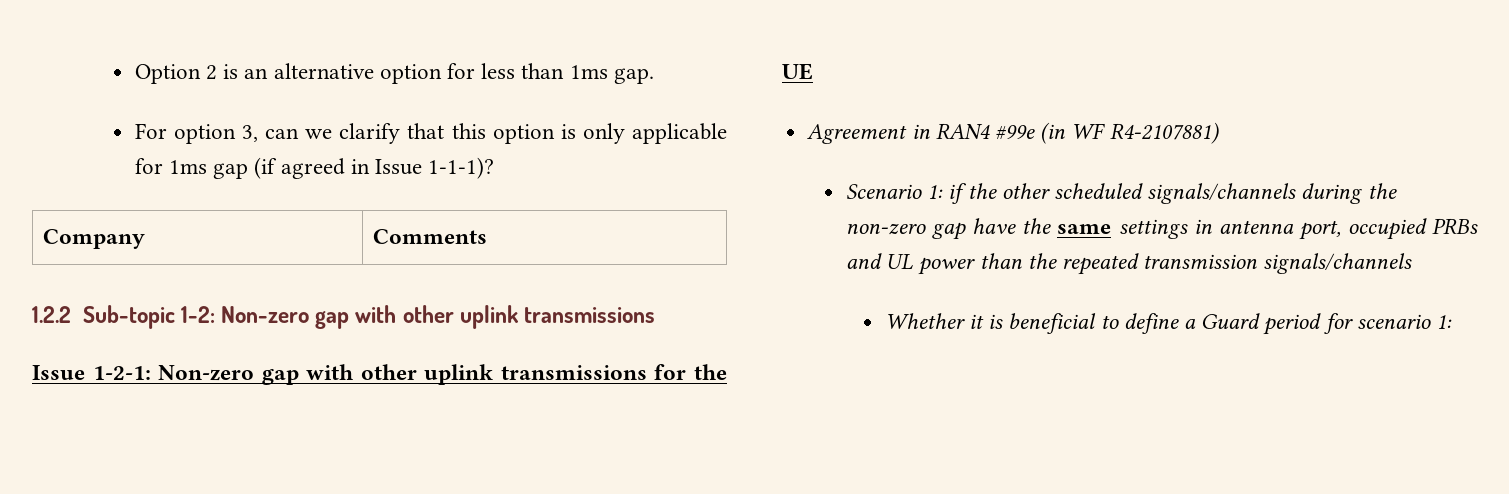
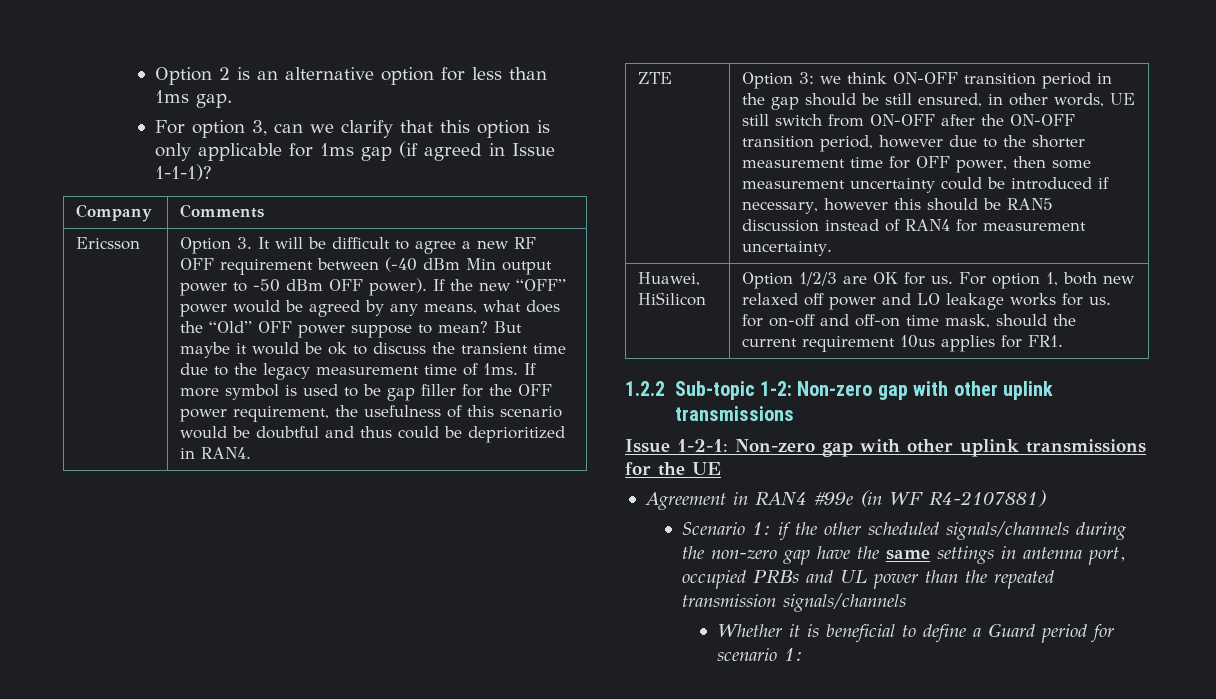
+ Ericsson | Option 3. It will be difficult to agree a new RF OFF requirement between (-40 dBm Min output power to -50 dBm OFF power). If the new “OFF” power would be agreed by any means, what does the “Old” OFF power suppose to mean? But maybe it would be ok to discuss the transient time due to the legacy measurement time of 1ms. If more symbol is used to be gap filler for the OFF power requirement, the usefulness of this scenario would be doubtful and thus could be deprioritized in RAN4.
+ ZTE | Option 3: we think ON-OFF transition period in the gap should be still ensured, in other words, UE still switch from ON-OFF after the ON-OFF transition period, however due to the shorter measurement time for OFF power, then some measurement uncertainty could be introduced if necessary, however this should be RAN5 discussion instead of RAN4 for measurement uncertainty.
+ Huawei, HiSilicon | Option 1/2/3 are OK for us. For option 1, both new relaxed off power and LO leakage works for us. for on-off and off-on time mask, should the current requirement 10us applies for FR1.

